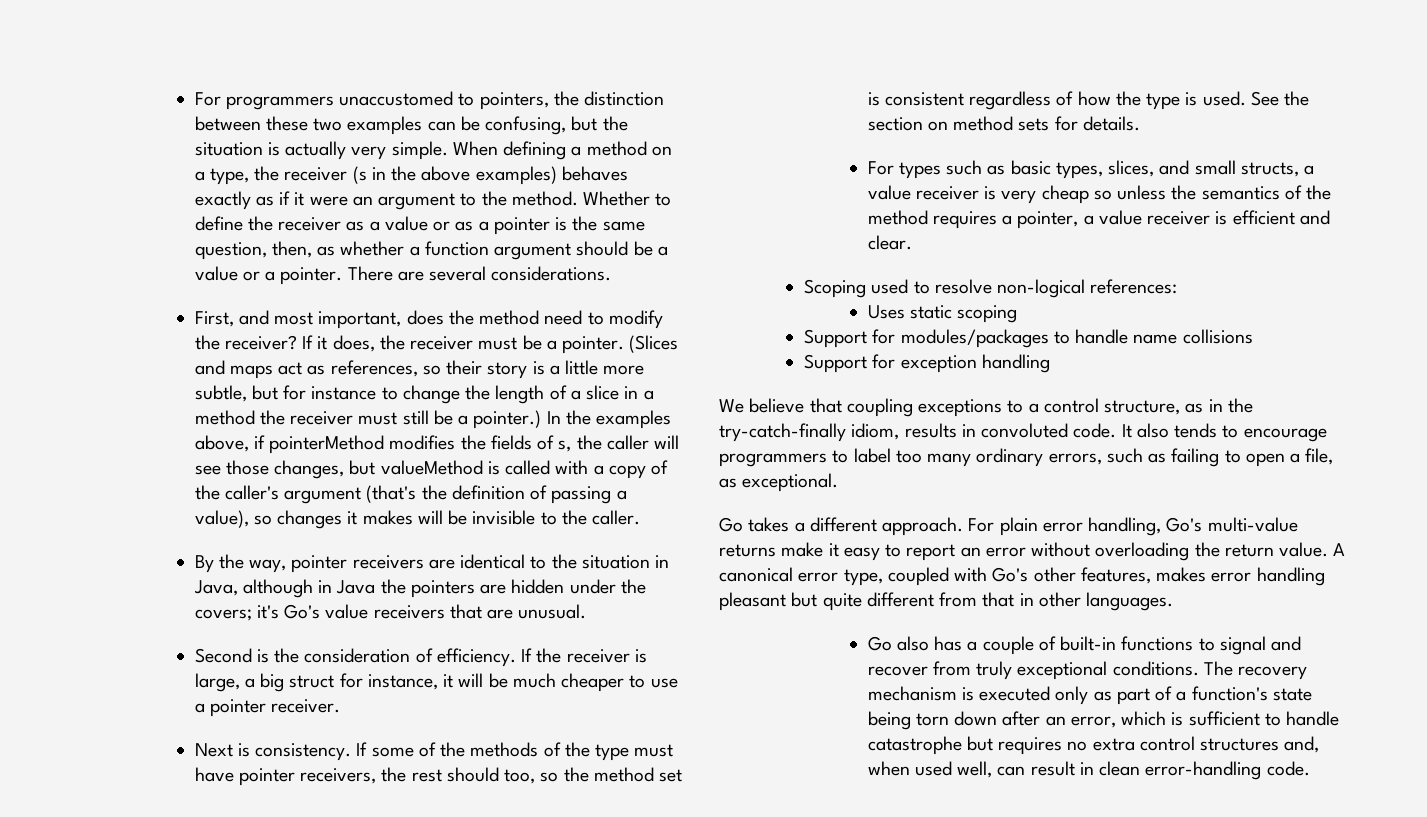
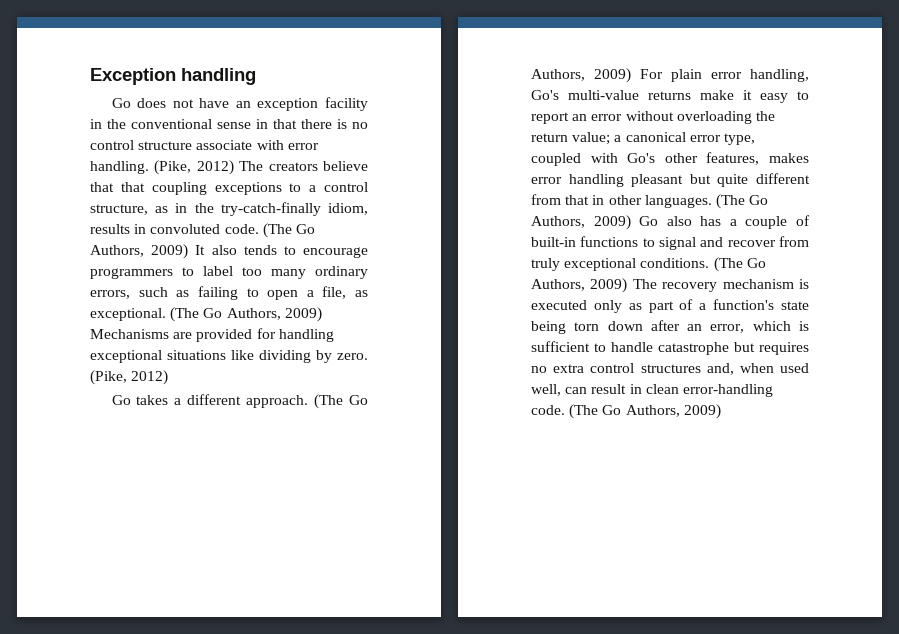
- For programmers unaccustomed to pointers, the distinction between these two examples can be confusing, but the situation is actually very simple. When defining a method on a type, the receiver (s in the above examples) behaves exactly as if it were an argument to the method. Whether to define the receiver as a value or as a pointer is the same question, then, as whether a function argument should be a value or a pointer. There are several considerations.
- First, and most important, does the method need to modify the receiver? If it does, the receiver must be a pointer. (Slices and maps act as references, so their story is a little more subtle, but for instance to change the length of a slice in a method the receiver must still be a pointer.) In the examples above, if pointerMethod modifies the fields of s, the caller will see those changes, but valueMethod is called with a copy of the caller's argument (that's the definition of passing a value), so changes it makes will be invisible to the caller.
- By the way, pointer receivers are identical to the situation in Java, although in Java the pointers are hidden under the covers; it's Go's value receivers that are unusual.
- Second is the consideration of efficiency. If the receiver is large, a big struct for instance, it will be much cheaper to use a pointer receiver.
- Next is consistency. If some of the methods of the type must have pointer receivers, the rest should too, so the method set is consistent regardless of how the type is used. See the section on method sets for details.
- For types such as basic types, slices, and small structs, a value receiver is very cheap so unless the semantics of the method requires a pointer, a value receiver is efficient and clear.
- Scoping used to resolve non-logical references:
- Uses static scoping
- Support for modules/packages to handle name collisions
- Support for exception handling
- We believe that coupling exceptions to a control structure, as in the try-catch-finally idiom, results in convoluted code.
+ Exception handling
+ Go does not have an exception facility in the conventional sense in that there is no control structure associate with error handling. (Pike, 2012) The creators believe that that coupling exceptions to a control structure, as in the try-catch-finally idiom, results in convoluted code.
- It also tends to encourage programmers to label too many ordinary errors, such as failing to open a file, as exceptional.
+ (The Go Authors, 2009) It also tends to encourage programmers to label too many ordinary errors, such as failing to open a file, as exceptional. (The Go Authors, 2009) Mechanisms are provided for handling exceptional situations like dividing by zero. (Pike, 2012)
- For plain error handling, Go's multi-value returns make it easy to report an error without overloading the return value. A canonical error type, coupled with Go's other features, makes error handling pleasant but quite different from that in other languages.
- Go also has a couple of built-in functions to signal and recover from truly exceptional conditions.
+ (The Go Authors, 2009) For plain error handling, Go's multi-value returns make it easy to report an error without overloading the return value; a canonical error type, coupled with Go's other features, makes error handling pleasant but quite different from that in other languages. (The Go Authors, 2009) Go also has a couple of built-in functions to signal and recover from truly exceptional conditions.
- The recovery mechanism is executed only as part of a function's state being torn down after an error, which is sufficient to handle catastrophe but requires no extra control structures and, when used well, can result in clean error-handling code.
+ (The Go Authors, 2009) The recovery mechanism is executed only as part of a function's state being torn down after an error, which is sufficient to handle catastrophe but requires no extra control structures and, when used well, can result in clean error-handling code. (The Go Authors, 2009)

